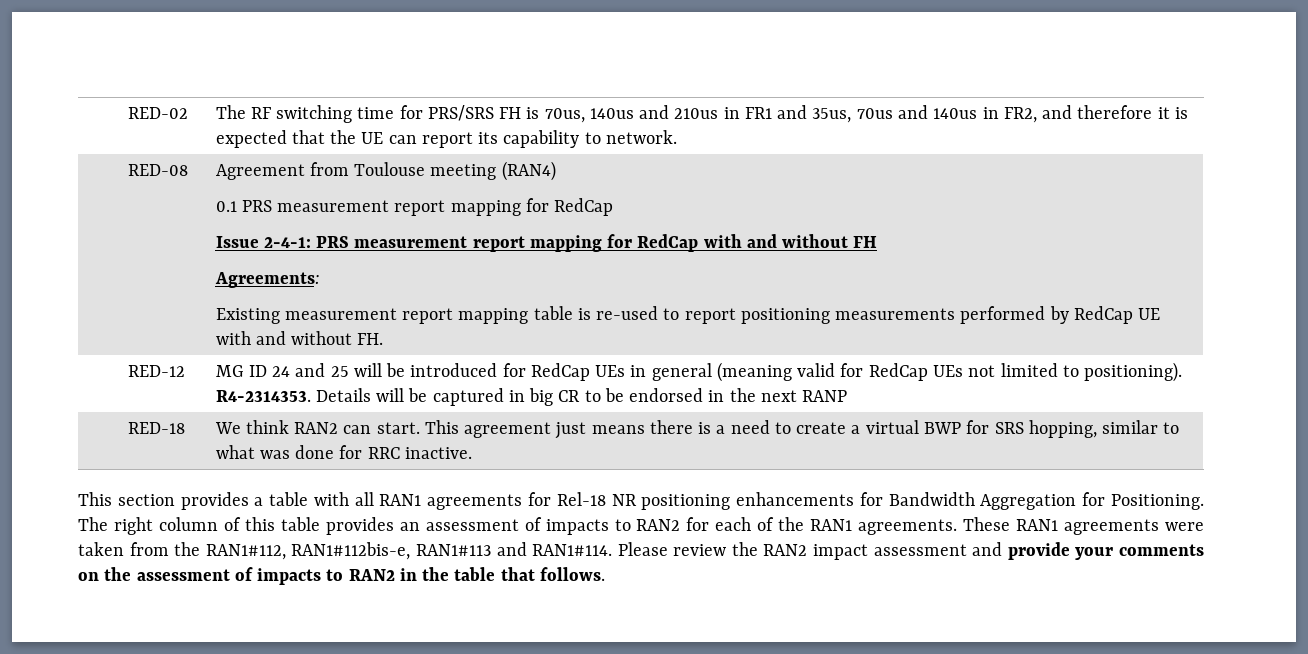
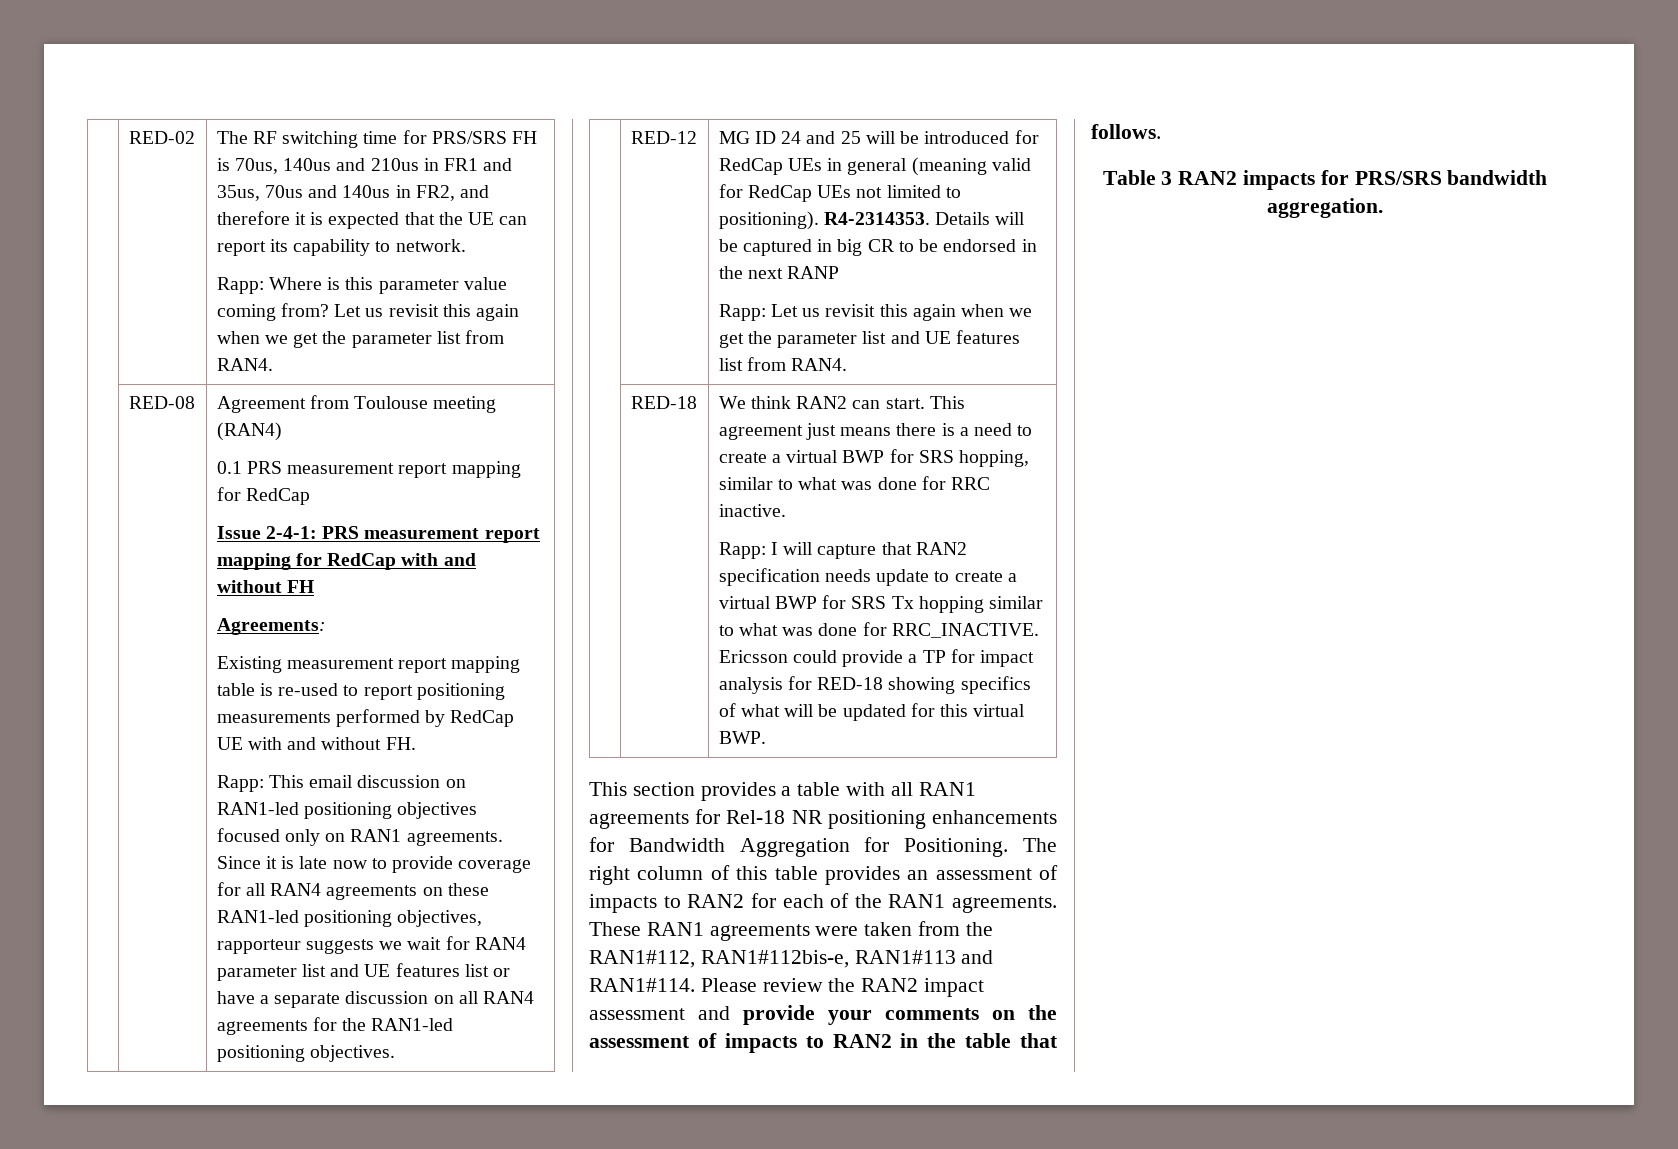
+ Rapp: Where is this parameter value coming from? Let us revisit this again when we get the parameter list from RAN4.
+ Rapp: This email discussion on RAN1-led positioning objectives focused only on RAN1 agreements. Since it is late now to provide coverage for all RAN4 agreements on these RAN1-led positioning objectives, rapporteur suggests we wait for RAN4 parameter list and UE features list or have a separate discussion on all RAN4 agreements for the RAN1-led positioning objectives.
+ Rapp: Let us revisit this again when we get the parameter list and UE features list from RAN4.
+ Rapp: I will capture that RAN2 specification needs update to create a virtual BWP for SRS Tx hopping similar to what was done for RRC_INACTIVE. Ericsson could provide a TP for impact analysis for RED-18 showing specifics of what will be updated for this virtual BWP.
+ Table 3 RAN2 impacts for PRS/SRS bandwidth aggregation.

